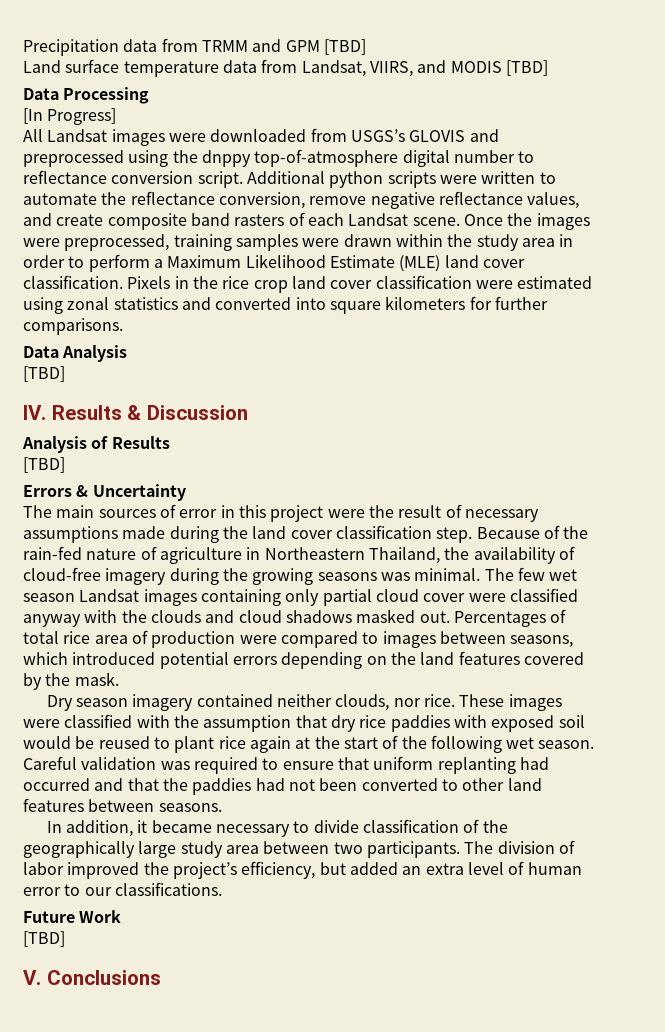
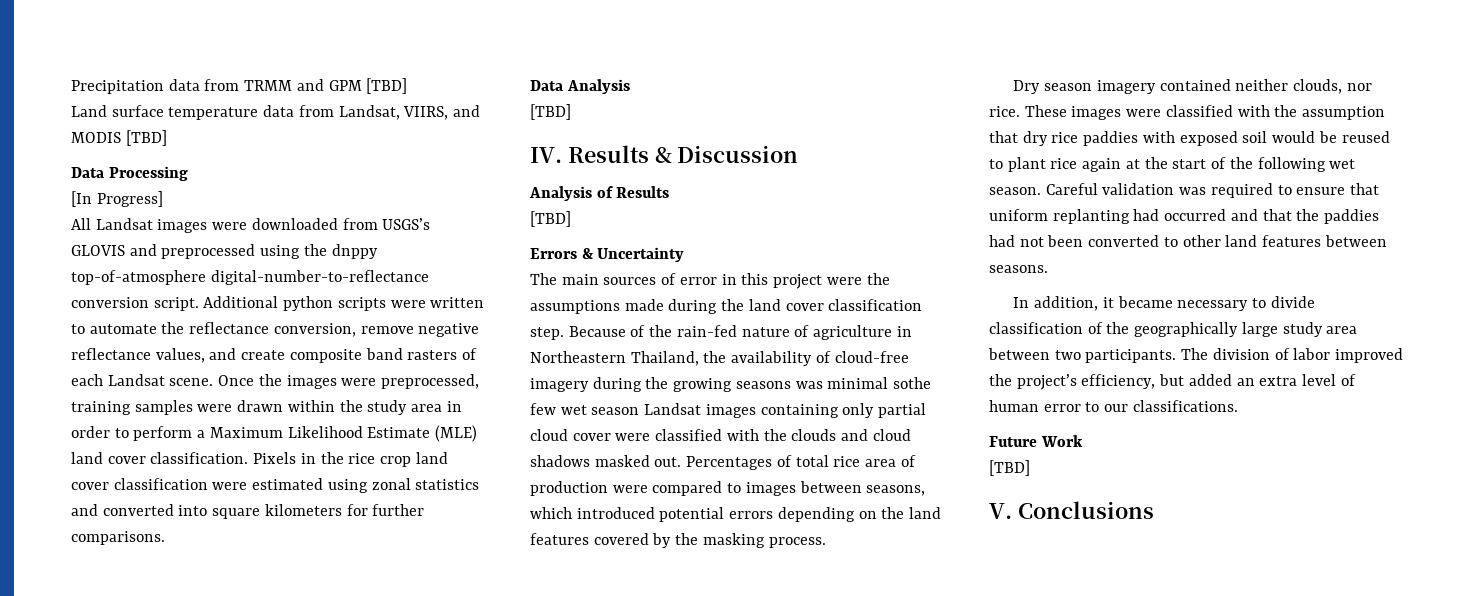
- All Landsat images were downloaded from USGS’s GLOVIS and preprocessed using the dnppy top-of-atmosphere digital number to reflectance conversion script.
+ All Landsat images were downloaded from USGS’s GLOVIS and preprocessed using the dnppy top-of-atmosphere digital-number-to-reflectance conversion script.
- The main sources of error in this project were the result of necessary assumptions made during the land cover classification step.
+ The main sources of error in this project were the assumptions made during the land cover classification step.
- Because of the rain-fed nature of agriculture in Northeastern Thailand, the availability of cloud-free imagery during the growing seasons was minimal. The few wet season Landsat images containing only partial cloud cover were classified anyway with the clouds and cloud shadows masked out.
+ Because of the rain-fed nature of agriculture in Northeastern Thailand, the availability of cloud-free imagery during the growing seasons was minimal sothe few wet season Landsat images containing only partial cloud cover were classified with the clouds and cloud shadows masked out.
- Percentages of total rice area of production were compared to images between seasons, which introduced potential errors depending on the land features covered by the mask.
+ Percentages of total rice area of production were compared to images between seasons, which introduced potential errors depending on the land features covered by the masking process.

